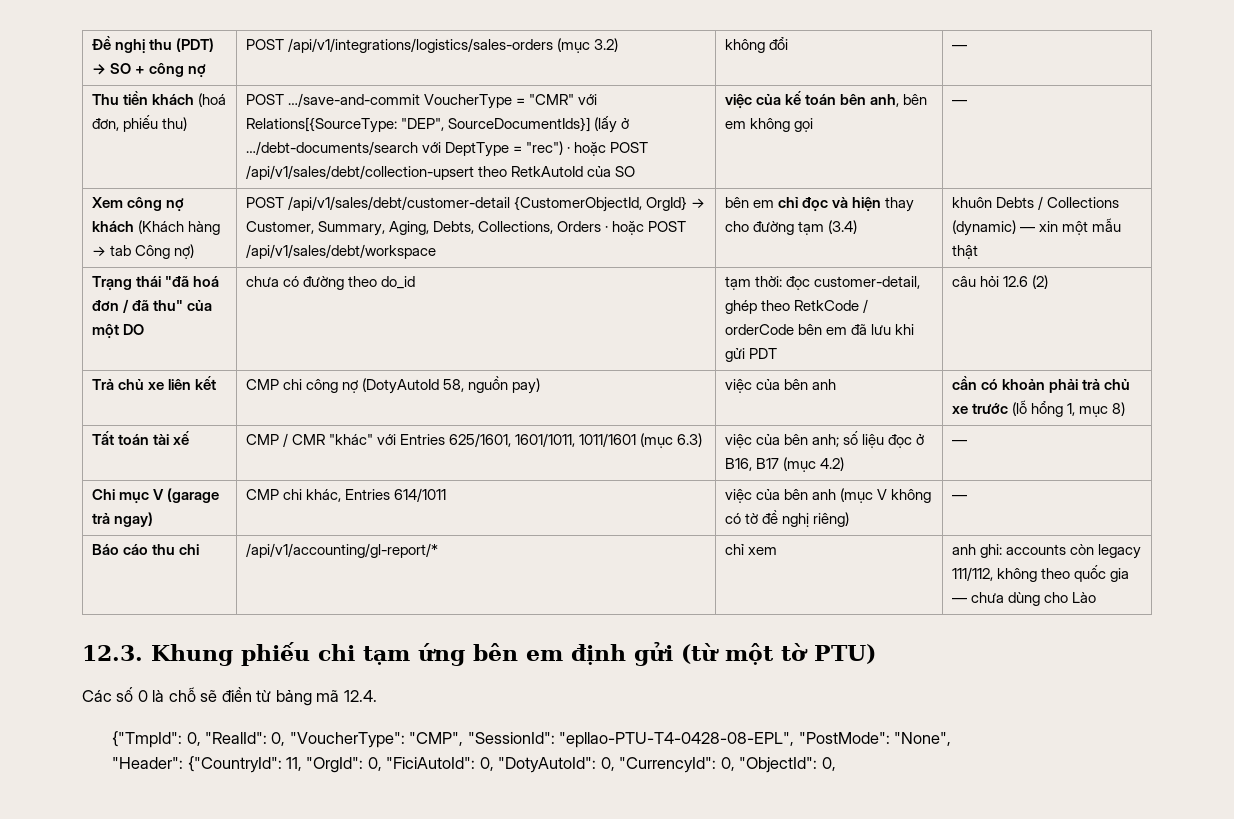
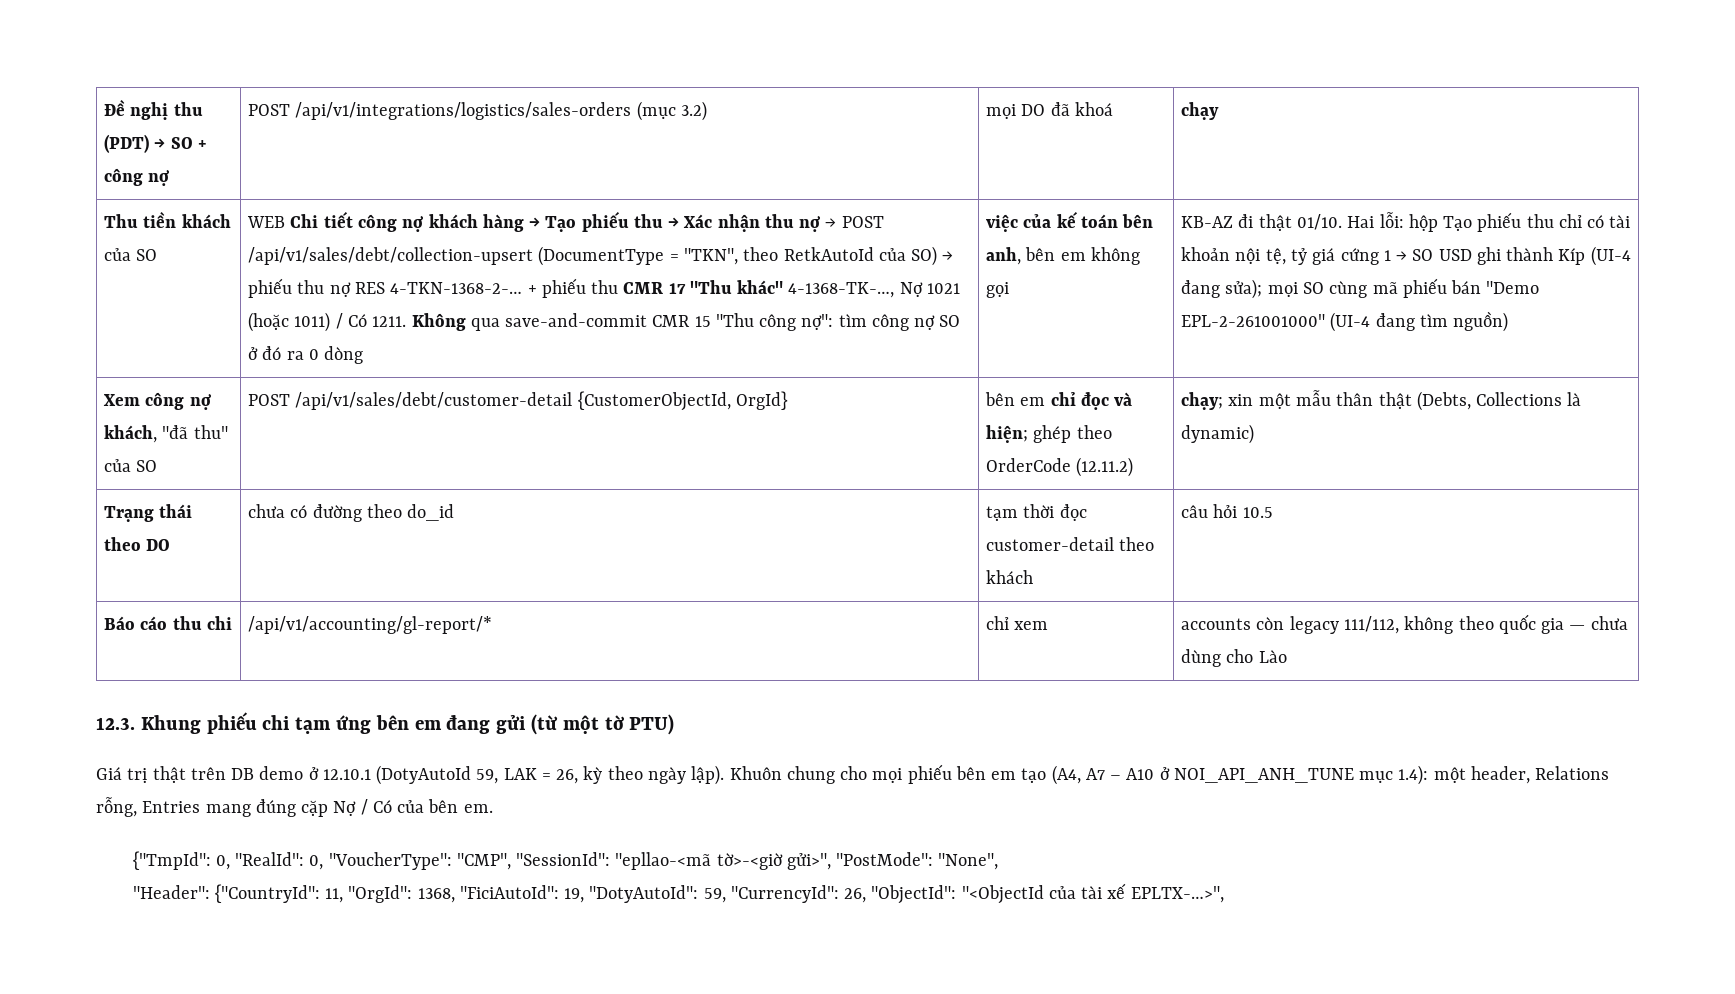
- Đề nghị thu (PDT) → SO + công nợ | POST /api/v1/integrations/logistics/sales-orders (mục 3.2) | không đổi | —
- Thu tiền khách (hoá đơn, phiếu thu) | POST …/save-and-commit VoucherType = "CMR" với Relations[{SourceType: "DEP", SourceDocumentIds}] (lấy ở …/debt-documents/search với DeptType = "rec") · hoặc POST /api/v1/sales/debt/collection-upsert theo RetkAutoId của SO
+ Đề nghị thu (PDT) → SO + công nợ | POST /api/v1/integrations/logistics/sales-orders (mục 3.2) | mọi DO đã khoá | chạy
+ Thu tiền khách của SO | WEB Chi tiết công nợ khách hàng → Tạo phiếu thu → Xác nhận thu nợ → POST /api/v1/sales/debt/collection-upsert (DocumentType = "TKN", theo RetkAutoId của SO) → phiếu thu nợ RES 4-TKN-1368-2-… + phiếu thu CMR 17 "Thu khác" 4-1368-TK-…, Nợ 1021 (hoặc 1011) / Có 1211. Không qua save-and-commit CMR 15 "Thu công nợ": tìm công nợ SO ở đó ra 0 dòng
- việc của kế toán bên anh, bên em không gọi | —
- Xem công nợ khách (Khách hàng → tab Công nợ) | POST /api/v1/sales/debt/customer-detail {CustomerObjectId, OrgId} → Customer, Summary, Aging, Debts, Collections, Orders · hoặc POST /api/v1/sales/debt/workspace | bên em chỉ đọc và hiện thay cho đường tạm (3.4) | khuôn Debts / Collections (dynamic) — xin một mẫu thật
- Trạng thái "đã hoá đơn / đã thu" của một DO | chưa có đường theo do_id | tạm thời: đọc customer-detail, ghép theo RetkCode / orderCode bên em đã lưu khi gửi PDT | câu hỏi 12.6 (2)
- Trả chủ xe liên kết | CMP chi công nợ (DotyAutoId 58, nguồn pay) | việc của bên anh | cần có khoản phải trả chủ xe trước (lỗ hổng 1, mục 8)
- Tất toán tài xế | CMP / CMR "khác" với Entries 625/1601, 1601/1011, 1011/1601 (mục 6.3) | việc của bên anh; số liệu đọc ở B16, B17 (mục 4.2) | —
- Chi mục V (garage trả ngay) | CMP chi khác, Entries 614/1011 | việc của bên anh (mục V không có tờ đề nghị riêng) | —
+ việc của kế toán bên anh, bên em không gọi | KB-AZ đi thật 01/10. Hai lỗi: hộp Tạo phiếu thu chỉ có tài khoản nội tệ, tỷ giá cứng 1 → SO USD ghi thành Kíp (UI-4 đang sửa); mọi SO cùng mã phiếu bán "Demo EPL-2-261001000" (UI-4 đang tìm nguồn)
+ Xem công nợ khách, "đã thu" của SO | POST /api/v1/sales/debt/customer-detail {CustomerObjectId, OrgId} | bên em chỉ đọc và hiện; ghép theo OrderCode (12.11.2) | chạy; xin một mẫu thân thật (Debts, Collections là dynamic)
+ Trạng thái theo DO | chưa có đường theo do_id | tạm thời đọc customer-detail theo khách | câu hỏi 10.5
- Báo cáo thu chi | /api/v1/accounting/gl-report/* | chỉ xem | anh ghi: accounts còn legacy 111/112, không theo quốc gia — chưa dùng cho Lào
+ Báo cáo thu chi | /api/v1/accounting/gl-report/* | chỉ xem | accounts còn legacy 111/112, không theo quốc gia — chưa dùng cho Lào
- 12.3. Khung phiếu chi tạm ứng bên em định gửi (từ một tờ PTU)
+ 12.3. Khung phiếu chi tạm ứng bên em đang gửi (từ một tờ PTU)
- Các số 0 là chỗ sẽ điền từ bảng mã 12.4.
+ Giá trị thật trên DB demo ở 12.10.1 (DotyAutoId 59, LAK = 26, kỳ theo ngày lập). Khuôn chung cho mọi phiếu bên em tạo (A4, A7 – A10 ở NOI_API_ANH_TUNE mục 1.4): một header, Relations rỗng, Entries mang đúng cặp Nợ / Có của bên em.
- {"TmpId": 0, "RealId": 0, "VoucherType": "CMP", "SessionId": "epllao-PTU-T4-0428-08-EPL", "PostMode": "None",
+ {"TmpId": 0, "RealId": 0, "VoucherType": "CMP", "SessionId": "epllao-<mã tờ>-<giờ gửi>", "PostMode": "None",
- "Header": {"CountryId": 11, "OrgId": 0, "FiciAutoId": 0, "DotyAutoId": 0, "CurrencyId": 0, "ObjectId": 0,
+ "Header": {"CountryId": 11, "OrgId": 1368, "FiciAutoId": 19, "DotyAutoId": 59, "CurrencyId": 26, "ObjectId": "<ObjectId của tài xế EPLTX-…>",

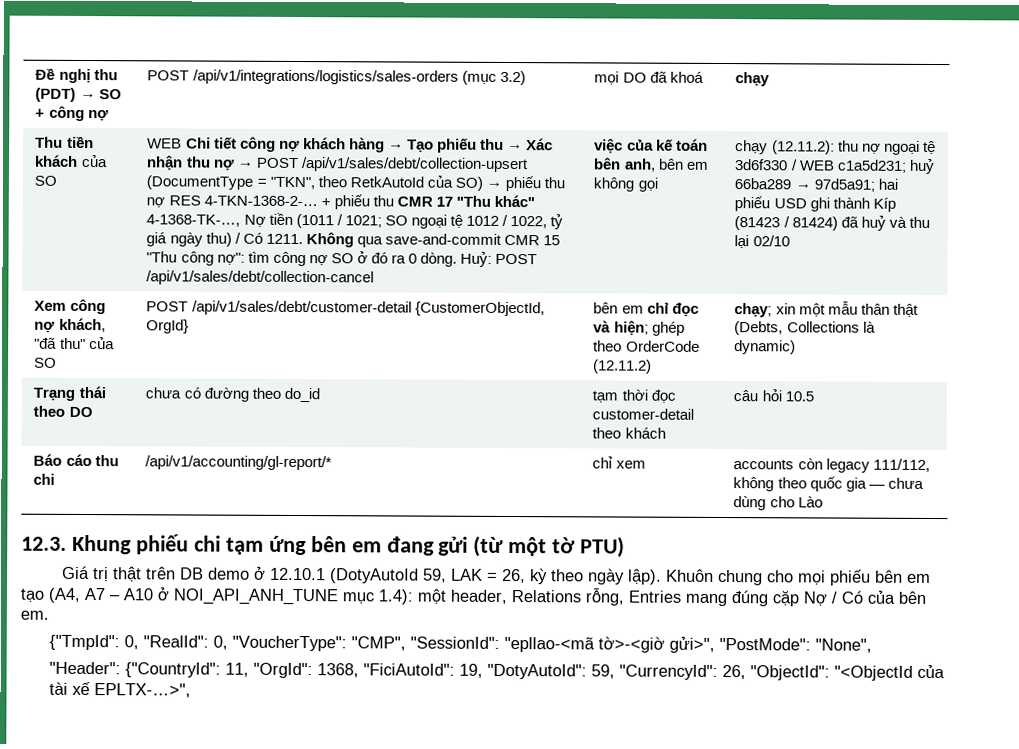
- + phiếu thu CMR 17 "Thu khác" 4-1368-TK-…, Nợ 1021 (hoặc 1011) / Có 1211.
+ + phiếu thu CMR 17 "Thu khác" 4-1368-TK-…, Nợ tiền (1011 / 1021; SO ngoại tệ 1012 / 1022, tỷ giá ngày thu) / Có 1211.
- Không qua save-and-commit CMR 15 "Thu công nợ": tìm công nợ SO ở đó ra 0 dòng
+ Không qua save-and-commit CMR 15 "Thu công nợ": tìm công nợ SO ở đó ra 0 dòng. Huỷ: POST /api/v1/sales/debt/collection-cancel
- KB-AZ đi thật 01/10. Hai lỗi: hộp Tạo phiếu thu chỉ có tài khoản nội tệ, tỷ giá cứng 1 → SO USD ghi thành Kíp (UI-4 đang sửa); mọi SO cùng mã phiếu bán "Demo EPL-2-261001000" (UI-4 đang tìm nguồn)
+ chạy (12.11.2): thu nợ ngoại tệ 3d6f330 / WEB c1a5d231; huỷ 66ba289 → 97d5a91; hai phiếu USD ghi thành Kíp (81423 / 81424) đã huỷ và thu lại 02/10

